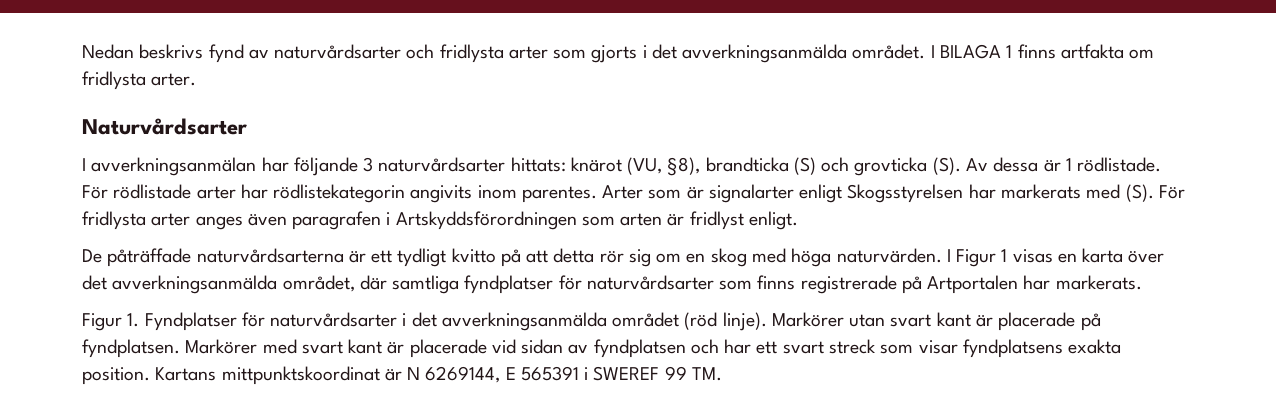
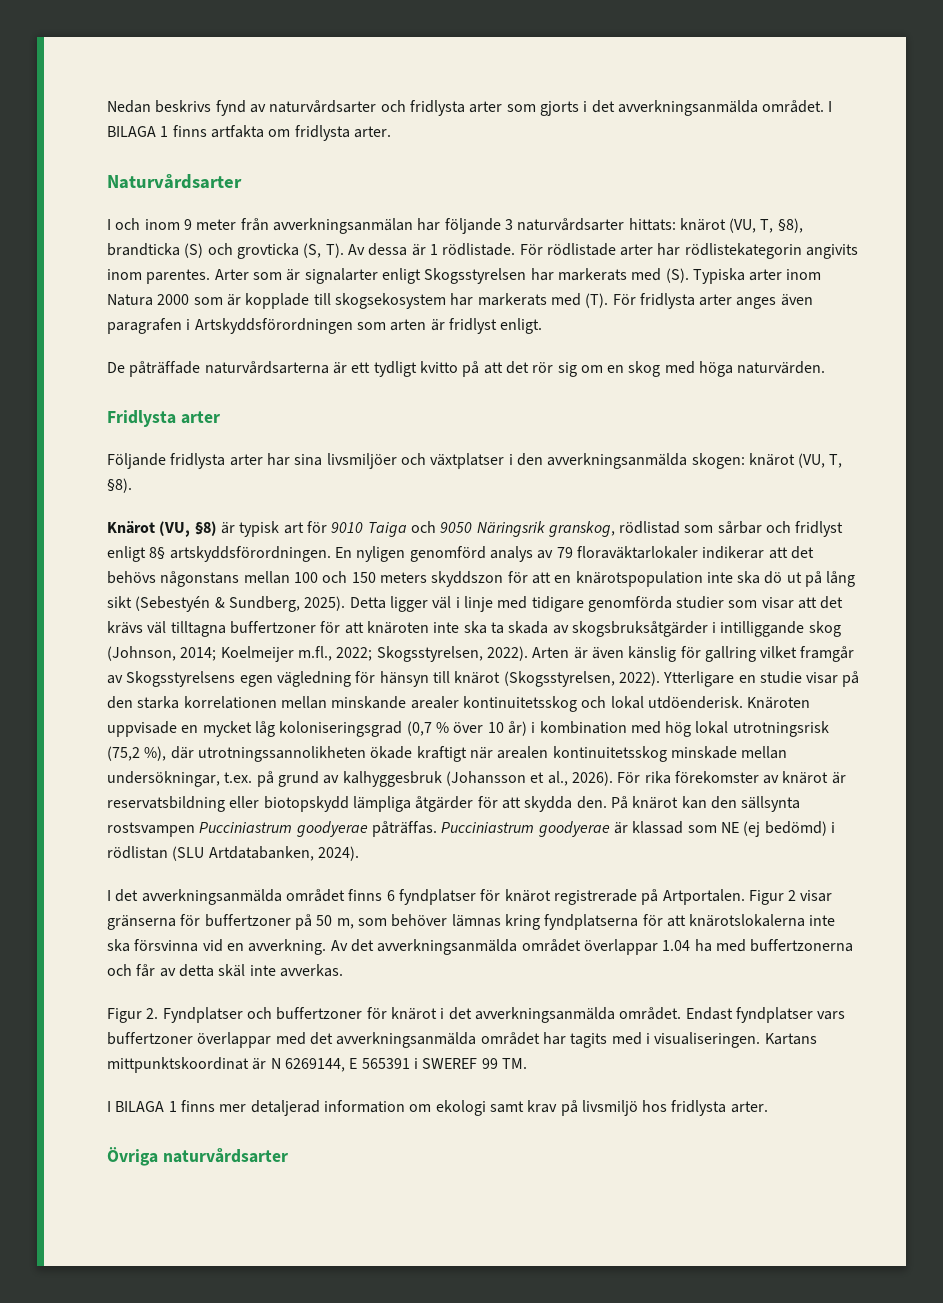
- I avverkningsanmälan har följande 3 naturvårdsarter hittats: knärot (VU, §8), brandticka (S) och grovticka (S). Av dessa är 1 rödlistade.
+ I och inom 9 meter från avverkningsanmälan har följande 3 naturvårdsarter hittats: knärot (VU, T, §8), brandticka (S) och grovticka (S, T). Av dessa är 1 rödlistade.
- Arter som är signalarter enligt Skogsstyrelsen har markerats med (S). För fridlysta arter anges även paragrafen i Artskyddsförordningen som arten är fridlyst enligt.
+ Arter som är signalarter enligt Skogsstyrelsen har markerats med (S). Typiska arter inom Natura 2000 som är kopplade till skogsekosystem har markerats med (T). För fridlysta arter anges även paragrafen i Artskyddsförordningen som arten är fridlyst enligt.
- De påträffade naturvårdsarterna är ett tydligt kvitto på att detta rör sig om en skog med höga naturvärden. I Figur 1 visas en karta över det avverkningsanmälda området, där samtliga fyndplatser för naturvårdsarter som finns registrerade på Artportalen har markerats.
- Figur 1. Fyndplatser för naturvårdsarter i det avverkningsanmälda området (röd linje). Markörer utan svart kant är placerade på fyndplatsen. Markörer med svart kant är placerade vid sidan av fyndplatsen och har ett svart streck som visar fyndplatsens exakta position.
+ De påträffade naturvårdsarterna är ett tydligt kvitto på att det rör sig om en skog med höga naturvärden.
+ Fridlysta arter
+ Följande fridlysta arter har sina livsmiljöer och växtplatser i den avverkningsanmälda skogen: knärot (VU, T, §8).
+ Knärot (VU, §8) är typisk art för 9010 Taiga och 9050 Näringsrik granskog, rödlistad som sårbar och fridlyst enligt 8§ artskyddsförordningen. En nyligen genomförd analys av 79 floraväktarlokaler indikerar att det behövs någonstans mellan 100 och 150 meters skyddszon för att en knärotspopulation inte ska dö ut på lång sikt (Sebestyén & Sundberg, 2025). Detta ligger väl i linje med tidigare genomförda studier som visar att det krävs väl tilltagna buffertzoner för att knäroten inte ska ta skada av skogsbruksåtgärder i intilliggande skog (Johnson, 2014; Koelmeijer m.fl., 2022; Skogsstyrelsen, 2022). Arten är även känslig för gallring vilket framgår av Skogsstyrelsens egen vägledning för hänsyn till knärot (Skogsstyrelsen, 2022). Ytterligare en studie visar på den starka korrelationen mellan minskande arealer kontinuitetsskog och lokal utdöenderisk. Knäroten uppvisade en mycket låg koloniseringsgrad (0,7 % över 10 år) i kombination med hög lokal utrotningsrisk (75,2 %), där utrotningssannolikheten ökade kraftigt när arealen kontinuitetsskog minskade mellan undersökningar, t.ex. på grund av kalhyggesbruk (Johansson et al., 2026). För rika förekomster av knärot är reservatsbildning eller biotopskydd lämpliga åtgärder för att skydda den. På knärot kan den sällsynta rostsvampen Pucciniastrum goodyerae påträffas. Pucciniastrum goodyerae är klassad som NE (ej bedömd) i rödlistan (SLU Artdatabanken, 2024).
+ I det avverkningsanmälda området finns 6 fyndplatser för knärot registrerade på Artportalen. Figur 2 visar gränserna för buffertzoner på 50 m, som behöver lämnas kring fyndplatserna för att knärotslokalerna inte ska försvinna vid en avverkning. Av det avverkningsanmälda området överlappar 1.04 ha med buffertzonerna och får av detta skäl inte avverkas.
+ Figur 2. Fyndplatser och buffertzoner för knärot i det avverkningsanmälda området. Endast fyndplatser vars buffertzoner överlappar med det avverkningsanmälda området har tagits med i visualiseringen.
+ I BILAGA 1 finns mer detaljerad information om ekologi samt krav på livsmiljö hos fridlysta arter.
+ Övriga naturvårdsarter

